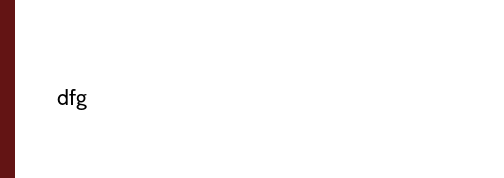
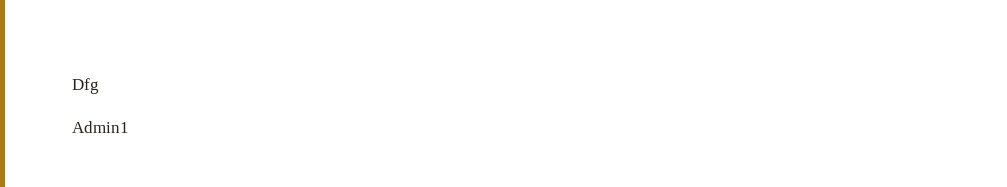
- dfg
+ Dfg
+ Admin1

